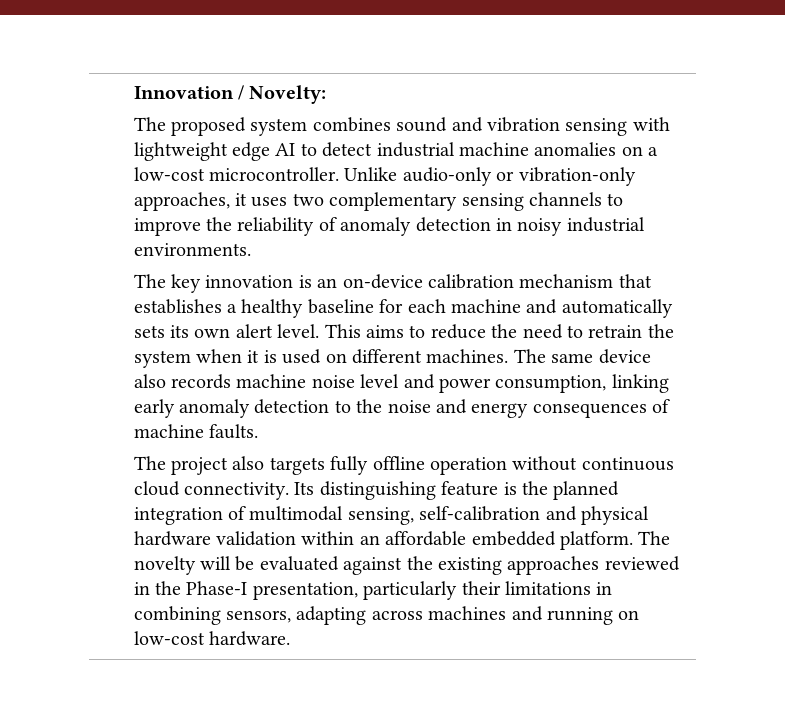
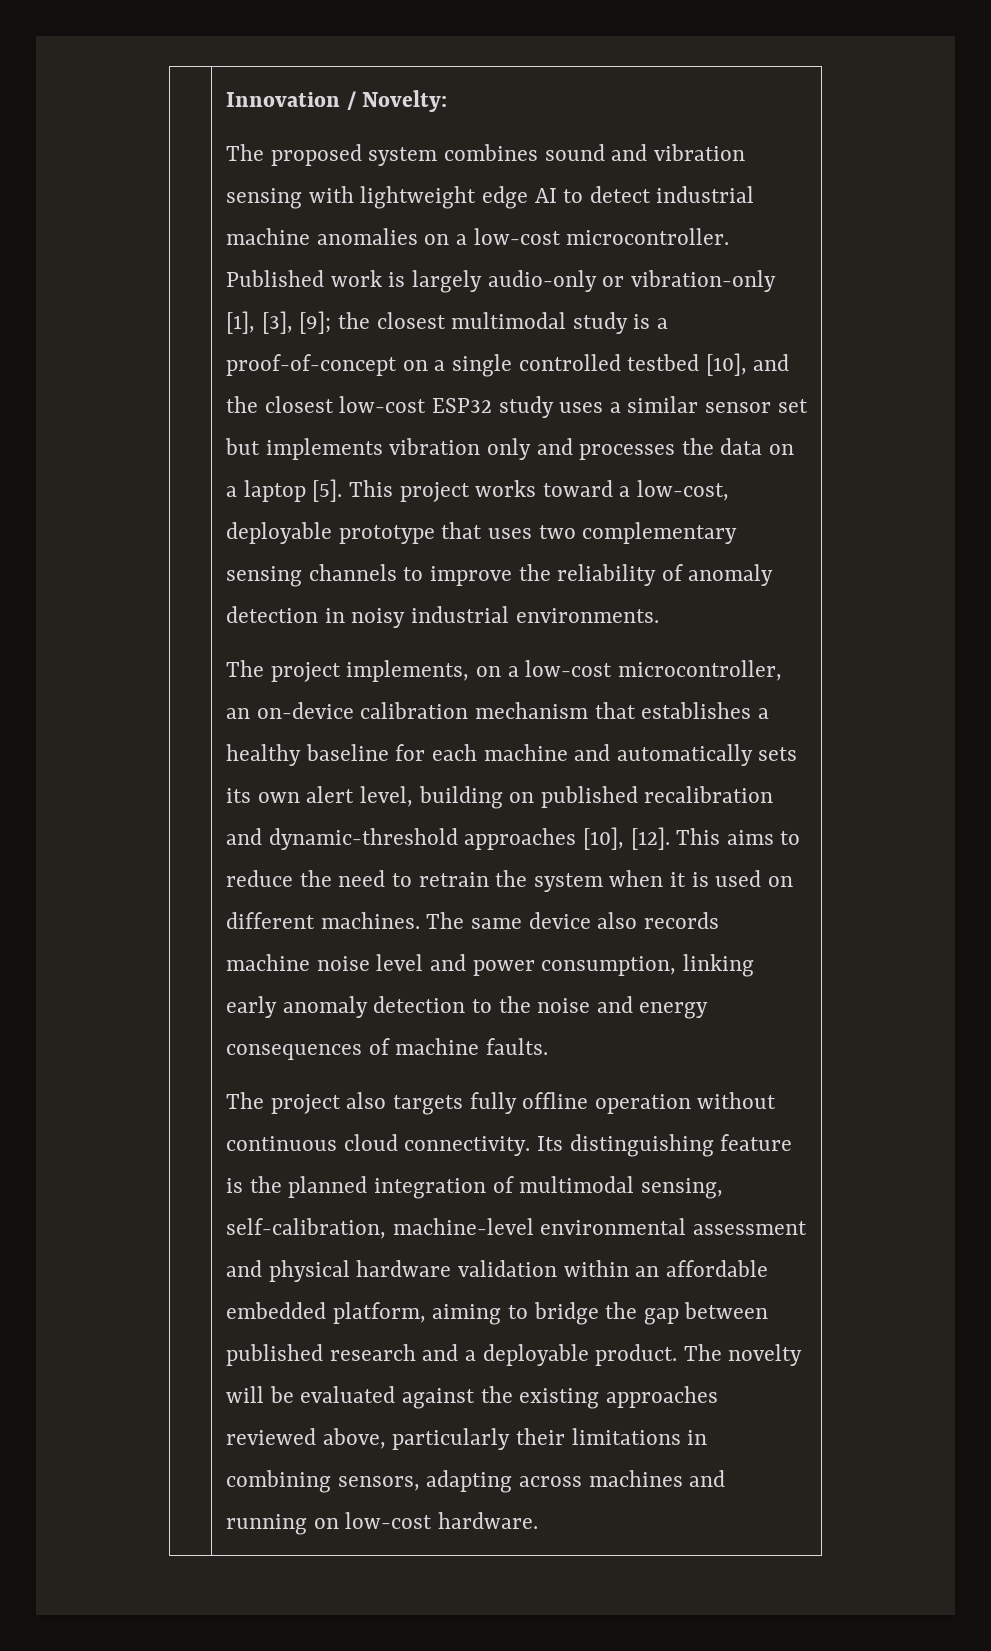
- Unlike audio-only or vibration-only approaches, it uses two complementary sensing channels to improve the reliability of anomaly detection in noisy industrial environments.
+ Published work is largely audio-only or vibration-only [1], [3], [9]; the closest multimodal study is a proof-of-concept on a single controlled testbed [10], and the closest low-cost ESP32 study uses a similar sensor set but implements vibration only and processes the data on a laptop [5]. This project works toward a low-cost, deployable prototype that uses two complementary sensing channels to improve the reliability of anomaly detection in noisy industrial environments.
- The key innovation is an on-device calibration mechanism that establishes a healthy baseline for each machine and automatically sets its own alert level.
+ The project implements, on a low-cost microcontroller, an on-device calibration mechanism that establishes a healthy baseline for each machine and automatically sets its own alert level, building on published recalibration and dynamic-threshold approaches [10], [12].
- Its distinguishing feature is the planned integration of multimodal sensing, self-calibration and physical hardware validation within an affordable embedded platform.
+ Its distinguishing feature is the planned integration of multimodal sensing, self-calibration, machine-level environmental assessment and physical hardware validation within an affordable embedded platform, aiming to bridge the gap between published research and a deployable product.
- The novelty will be evaluated against the existing approaches reviewed in the Phase-I presentation, particularly their limitations in combining sensors, adapting across machines and running on low-cost hardware.
+ The novelty will be evaluated against the existing approaches reviewed above, particularly their limitations in combining sensors, adapting across machines and running on low-cost hardware.

